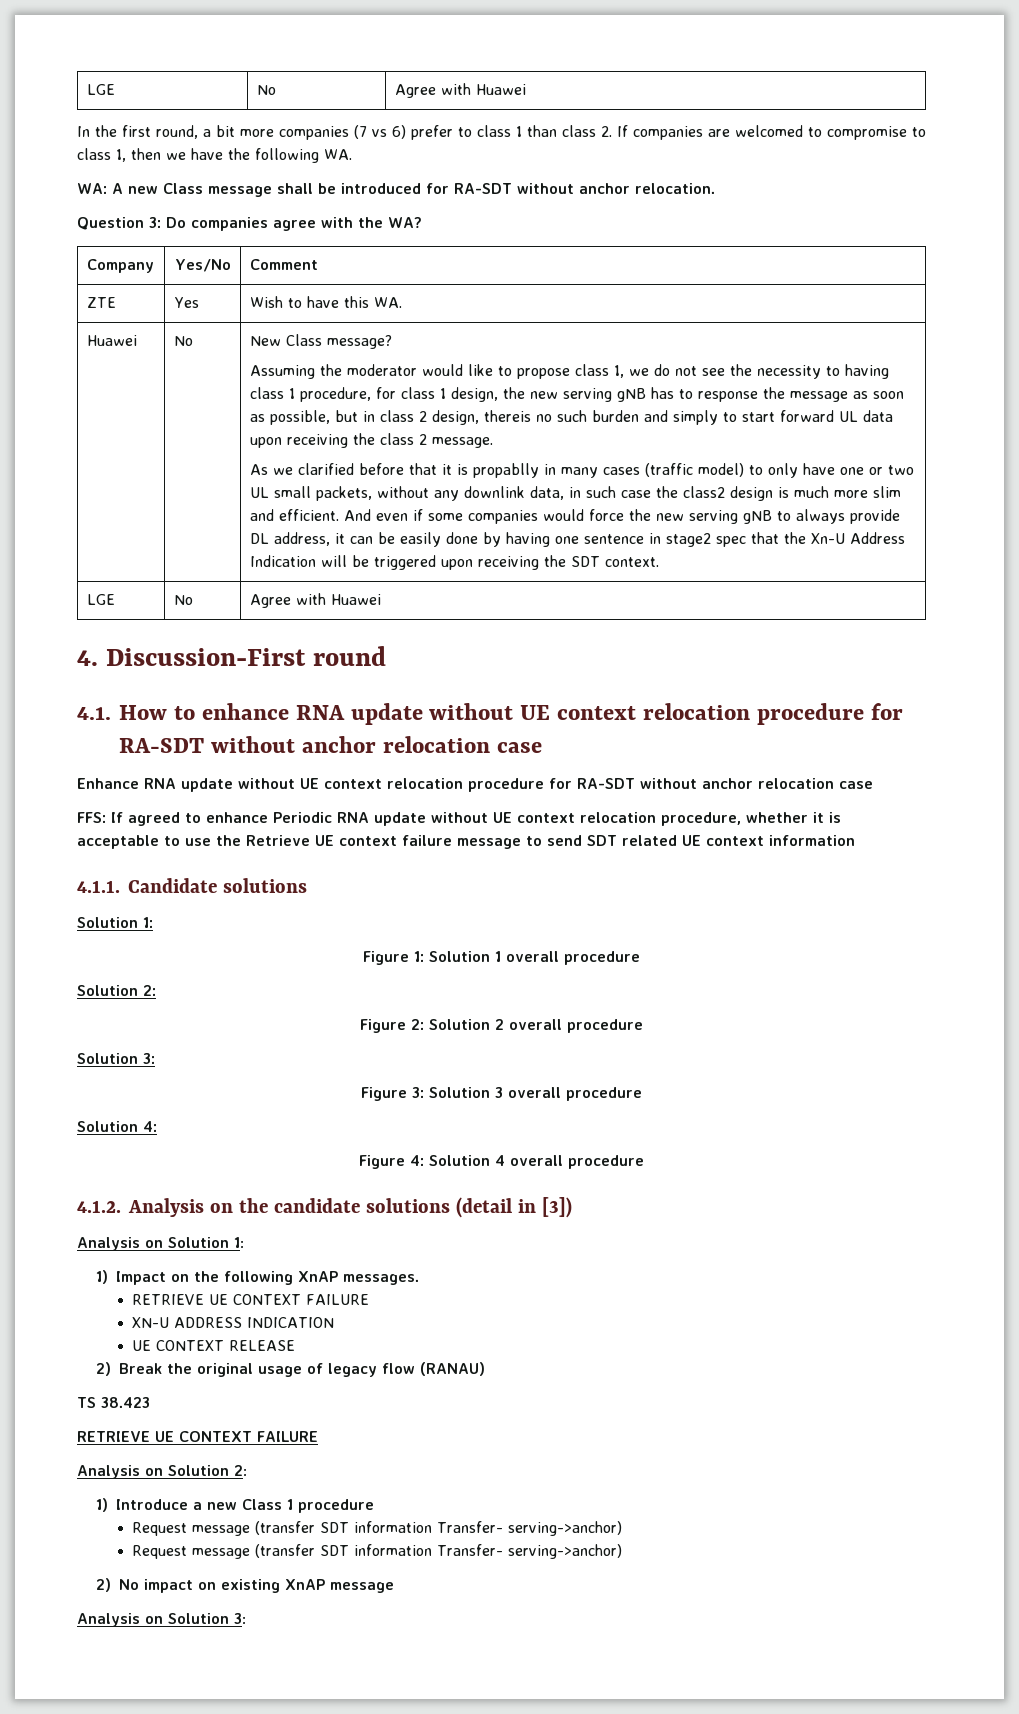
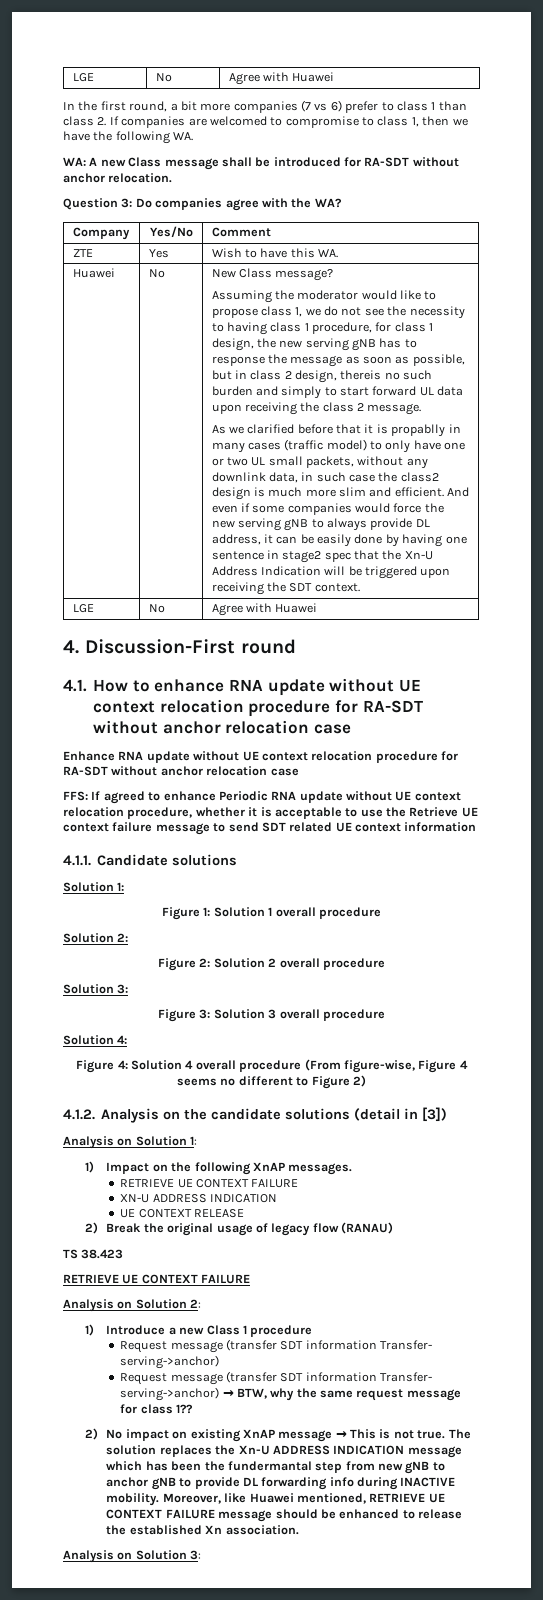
- Figure 4: Solution 4 overall procedure
+ Figure 4: Solution 4 overall procedure (From figure-wise, Figure 4 seems no different to Figure 2)
  1) Introduce a new Class 1 procedure
  Request message (transfer SDT information Transfer- serving->anchor)
- Request message (transfer SDT information Transfer- serving->anchor)
+ Request message (transfer SDT information Transfer- serving->anchor) → BTW, why the same request message for class 1??
- 2) No impact on existing XnAP message
+ 2) No impact on existing XnAP message → This is not true. The solution replaces the Xn-U ADDRESS INDICATION message which has been the fundermantal step from new gNB to anchor gNB to provide DL forwarding info during INACTIVE mobility. Moreover, like Huawei mentioned, RETRIEVE UE CONTEXT FAILURE message should be enhanced to release the established Xn association.

